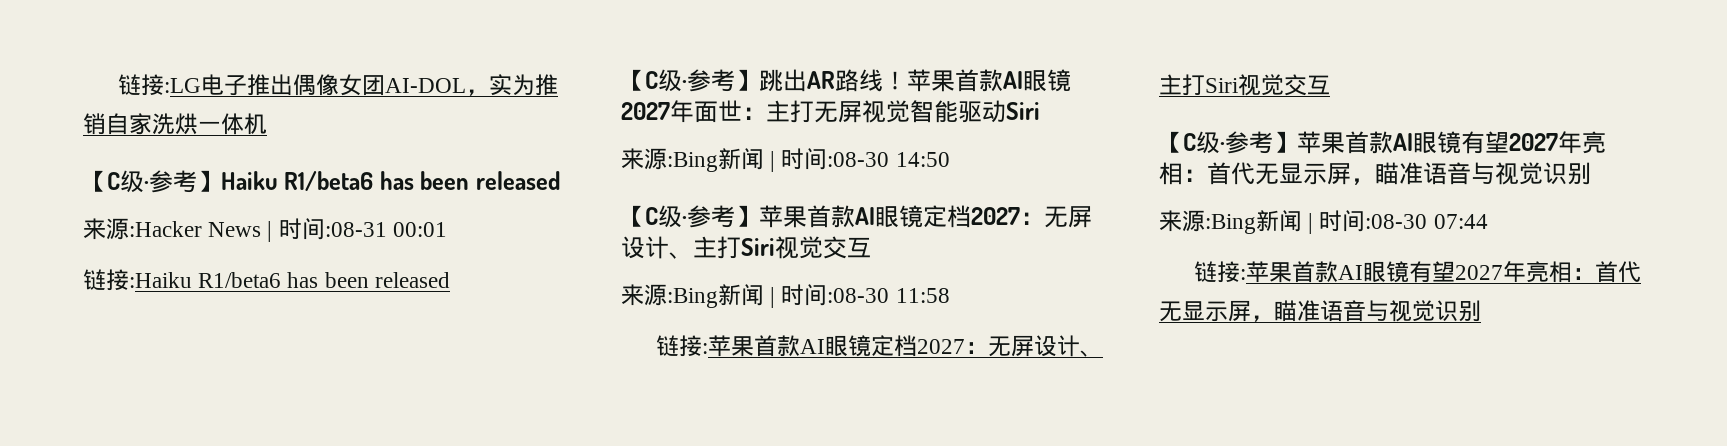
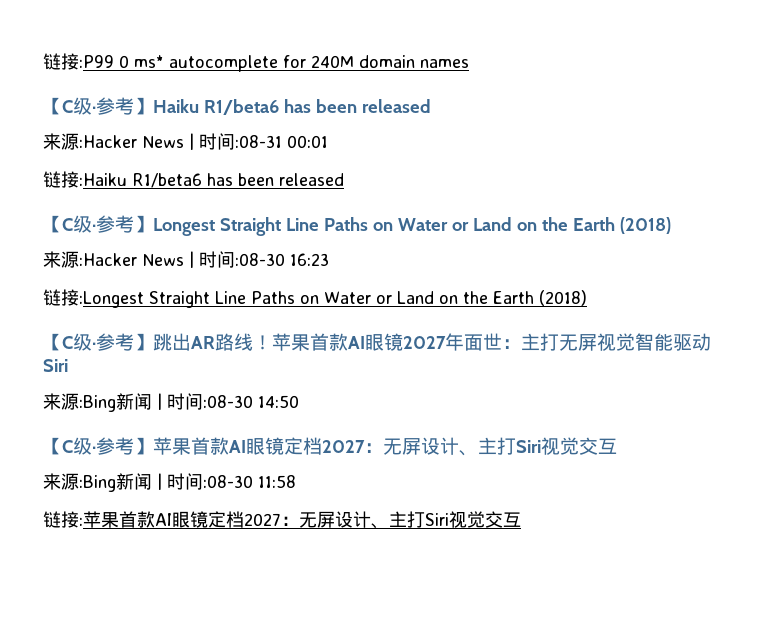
- 链接:LG电子推出偶像女团AI-DOL，实为推销自家洗烘一体机
+ 链接:P99 0 ms* autocomplete for 240M domain names
+ 【C级·参考】Longest Straight Line Paths on Water or Land on the Earth (2018)
+ 来源:Hacker News | 时间:08-30 16:23
+ 链接:Longest Straight Line Paths on Water or Land on the Earth (2018)
- 【C级·参考】苹果首款AI眼镜有望2027年亮相：首代无显示屏，瞄准语音与视觉识别
- 来源:Bing新闻 | 时间:08-30 07:44
- 链接:苹果首款AI眼镜有望2027年亮相：首代无显示屏，瞄准语音与视觉识别

